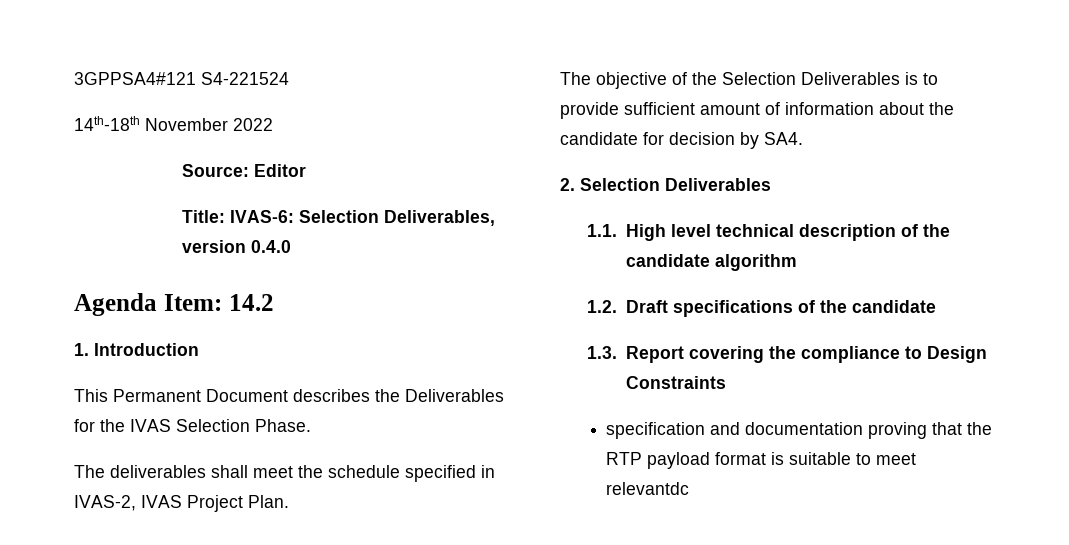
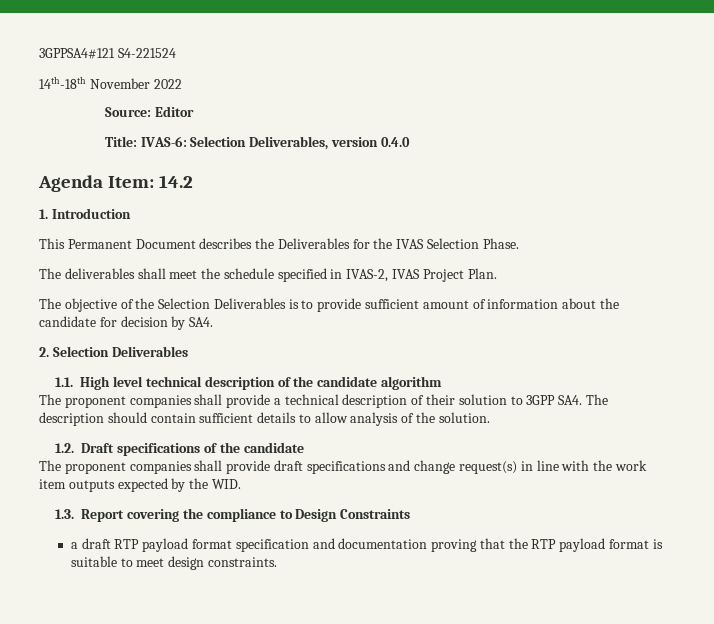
+ The proponent companies shall provide a technical description of their solution to 3GPP SA4. The description should contain sufficient details to allow analysis of the solution.
+ The proponent companies shall provide draft specifications and change request(s) in line with the work item outputs expected by the WID.
- specification and documentation proving that the RTP payload format is suitable to meet relevantdc
+ a draft RTP payload format specification and documentation proving that the RTP payload format is suitable to meet design constraints.

